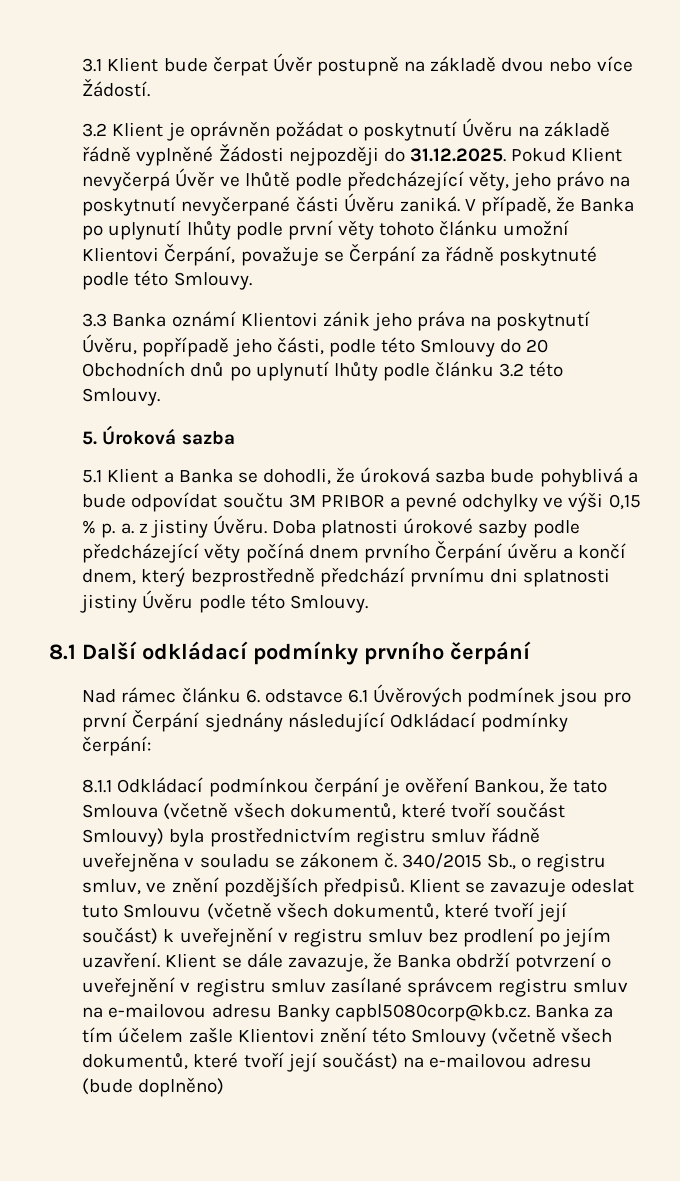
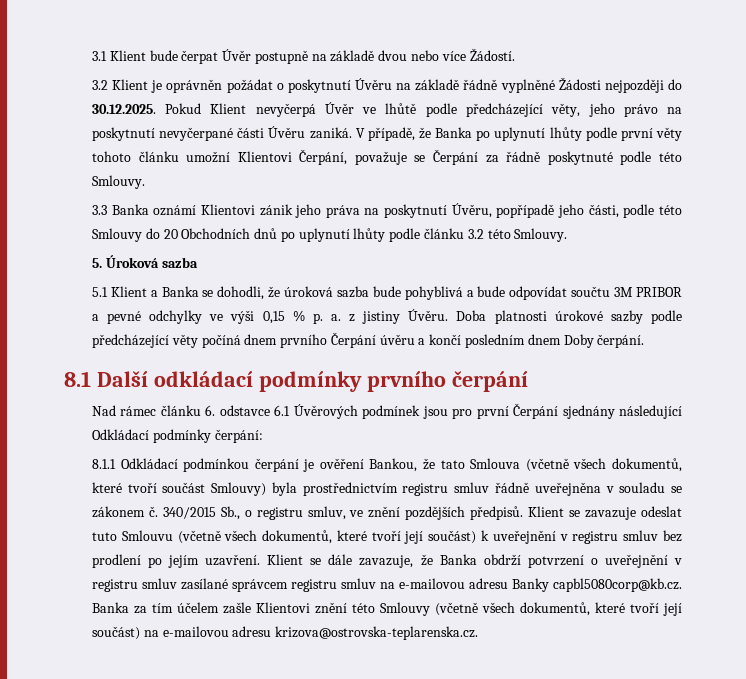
- 3.2 Klient je oprávněn požádat o poskytnutí Úvěru na základě řádně vyplněné Žádosti nejpozději do 31.12.2025. Pokud Klient nevyčerpá Úvěr ve lhůtě podle předcházející věty, jeho právo na poskytnutí nevyčerpané části Úvěru zaniká.
+ 3.2 Klient je oprávněn požádat o poskytnutí Úvěru na základě řádně vyplněné Žádosti nejpozději do 30.12.2025. Pokud Klient nevyčerpá Úvěr ve lhůtě podle předcházející věty, jeho právo na poskytnutí nevyčerpané části Úvěru zaniká.
- Doba platnosti úrokové sazby podle předcházející věty počíná dnem prvního Čerpání úvěru a končí dnem, který bezprostředně předchází prvnímu dni splatnosti jistiny Úvěru podle této Smlouvy.
+ Doba platnosti úrokové sazby podle předcházející věty počíná dnem prvního Čerpání úvěru a končí posledním dnem Doby čerpání.
- Klient se dále zavazuje, že Banka obdrží potvrzení o uveřejnění v registru smluv zasílané správcem registru smluv na e-mailovou adresu Banky capbl5080corp@kb.cz. Banka za tím účelem zašle Klientovi znění této Smlouvy (včetně všech dokumentů, které tvoří její součást) na e-mailovou adresu (bude doplněno)
+ Klient se dále zavazuje, že Banka obdrží potvrzení o uveřejnění v registru smluv zasílané správcem registru smluv na e-mailovou adresu Banky capbl5080corp@kb.cz. Banka za tím účelem zašle Klientovi znění této Smlouvy (včetně všech dokumentů, které tvoří její součást) na e-mailovou adresu krizova@ostrovska-teplarenska.cz.

